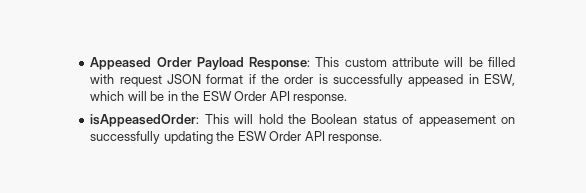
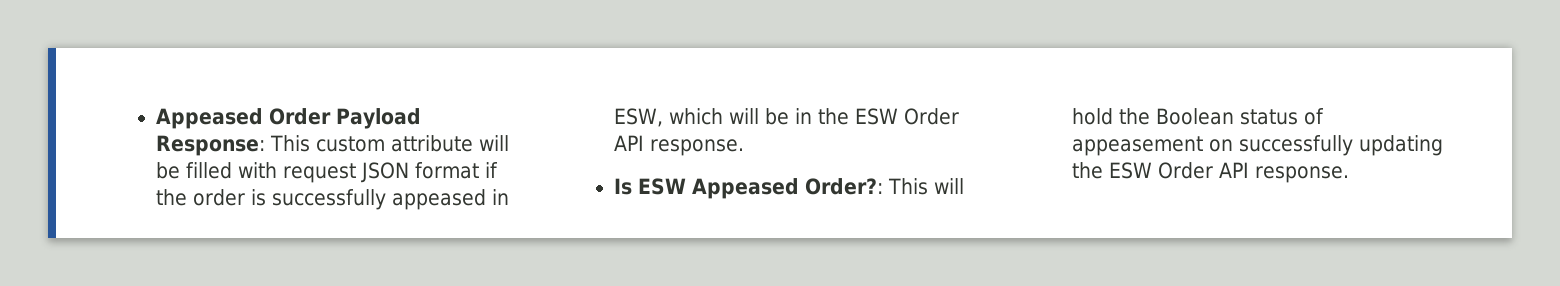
- isAppeasedOrder: This will hold the Boolean status of appeasement on successfully updating the ESW Order API response.
+ Is ESW Appeased Order?: This will hold the Boolean status of appeasement on successfully updating the ESW Order API response.

